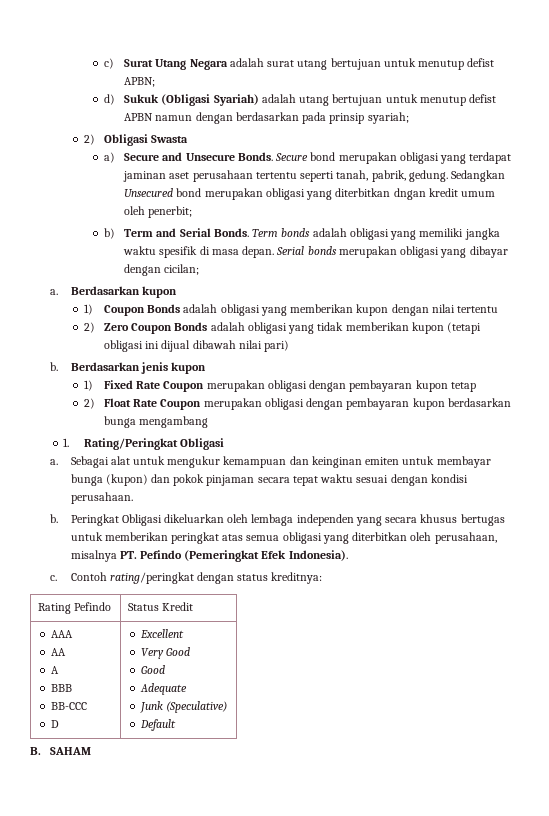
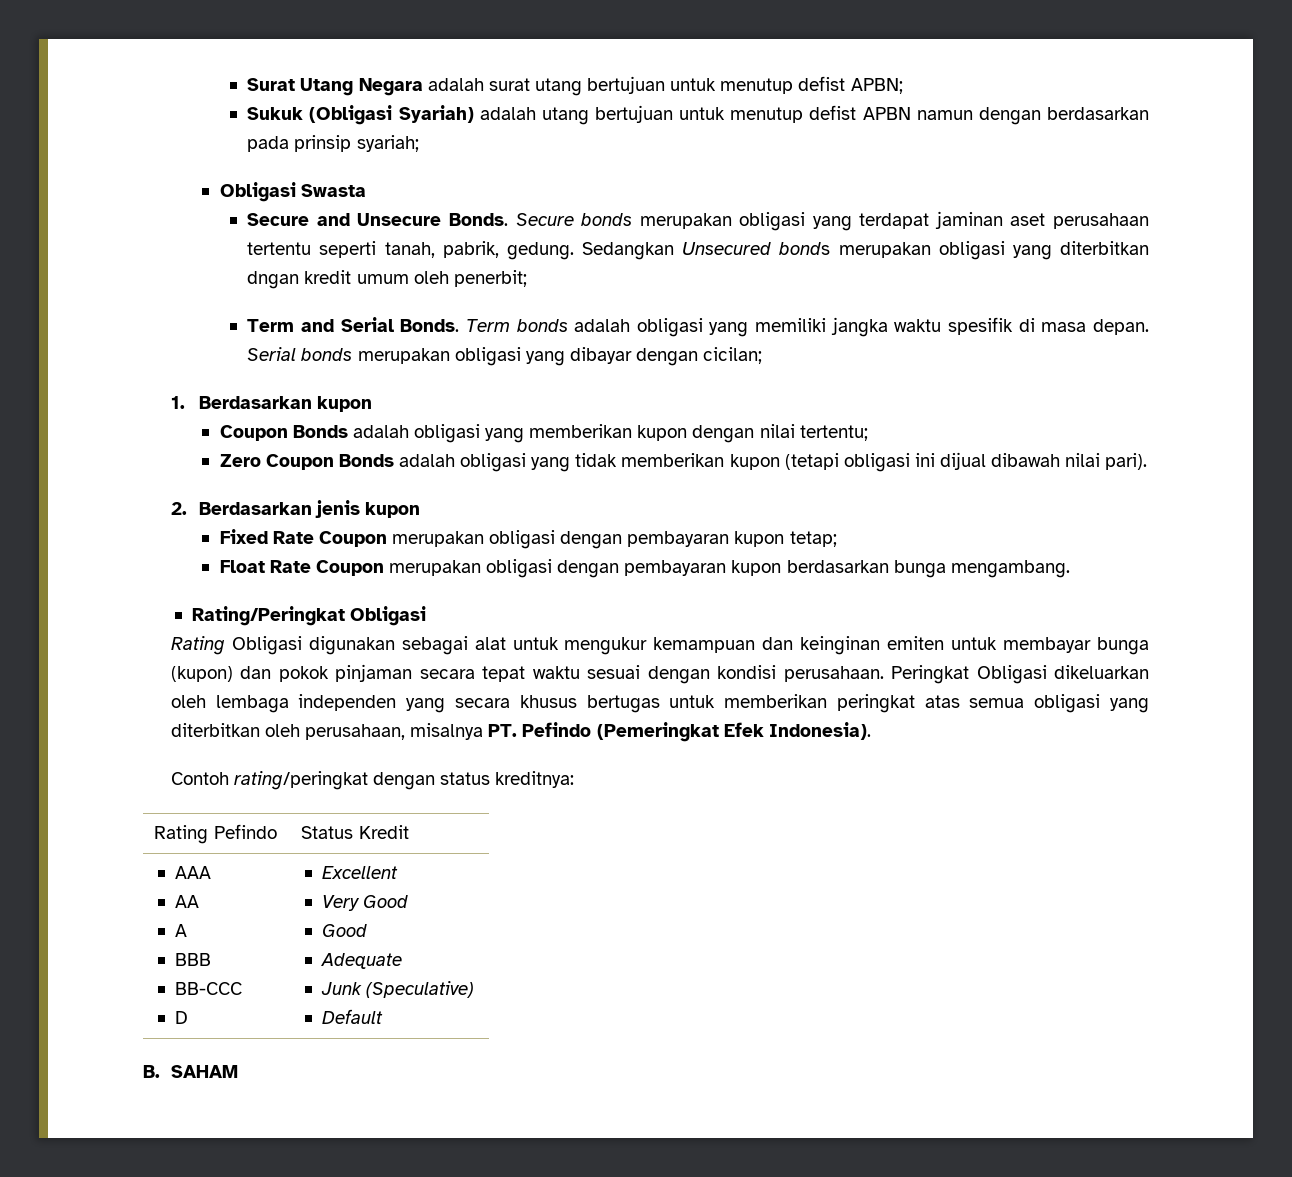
- c) Surat Utang Negara adalah surat utang bertujuan untuk menutup defist APBN;
+ Surat Utang Negara adalah surat utang bertujuan untuk menutup defist APBN;
- d) Sukuk (Obligasi Syariah) adalah utang bertujuan untuk menutup defist APBN namun dengan berdasarkan pada prinsip syariah;
+ Sukuk (Obligasi Syariah) adalah utang bertujuan untuk menutup defist APBN namun dengan berdasarkan pada prinsip syariah;
- 2) Obligasi Swasta
+ Obligasi Swasta
- a) Secure and Unsecure Bonds.
+ Secure and Unsecure Bonds.
- Secure bond merupakan obligasi yang terdapat jaminan aset perusahaan tertentu seperti tanah, pabrik, gedung.
+ Secure bonds merupakan obligasi yang terdapat jaminan aset perusahaan tertentu seperti tanah, pabrik, gedung.
- Sedangkan Unsecured bond merupakan obligasi yang diterbitkan dngan kredit umum oleh penerbit;
+ Sedangkan Unsecured bonds merupakan obligasi yang diterbitkan dngan kredit umum oleh penerbit;
- b) Term and Serial Bonds.
+ Term and Serial Bonds.
- a. Berdasarkan kupon
+ 1. Berdasarkan kupon
- 1) Coupon Bonds adalah obligasi yang memberikan kupon dengan nilai tertentu
- 2) Zero Coupon Bonds adalah obligasi yang tidak memberikan kupon (tetapi obligasi ini dijual dibawah nilai pari)
- b. Berdasarkan jenis kupon
+ Coupon Bonds adalah obligasi yang memberikan kupon dengan nilai tertentu;
+ Zero Coupon Bonds adalah obligasi yang tidak memberikan kupon (tetapi obligasi ini dijual dibawah nilai pari).
+ 2. Berdasarkan jenis kupon
- 1) Fixed Rate Coupon merupakan obligasi dengan pembayaran kupon tetap
- 2) Float Rate Coupon merupakan obligasi dengan pembayaran kupon berdasarkan bunga mengambang
- 1. Rating/Peringkat Obligasi
+ Fixed Rate Coupon merupakan obligasi dengan pembayaran kupon tetap;
+ Float Rate Coupon merupakan obligasi dengan pembayaran kupon berdasarkan bunga mengambang.
+ Rating/Peringkat Obligasi
- a. Sebagai alat untuk mengukur kemampuan dan keinginan emiten untuk membayar bunga (kupon) dan pokok pinjaman secara tepat waktu sesuai dengan kondisi perusahaan.
- b.
+ Rating Obligasi digunakan sebagai alat untuk mengukur kemampuan dan keinginan emiten untuk membayar bunga (kupon) dan pokok pinjaman secara tepat waktu sesuai dengan kondisi perusahaan.
- c.

